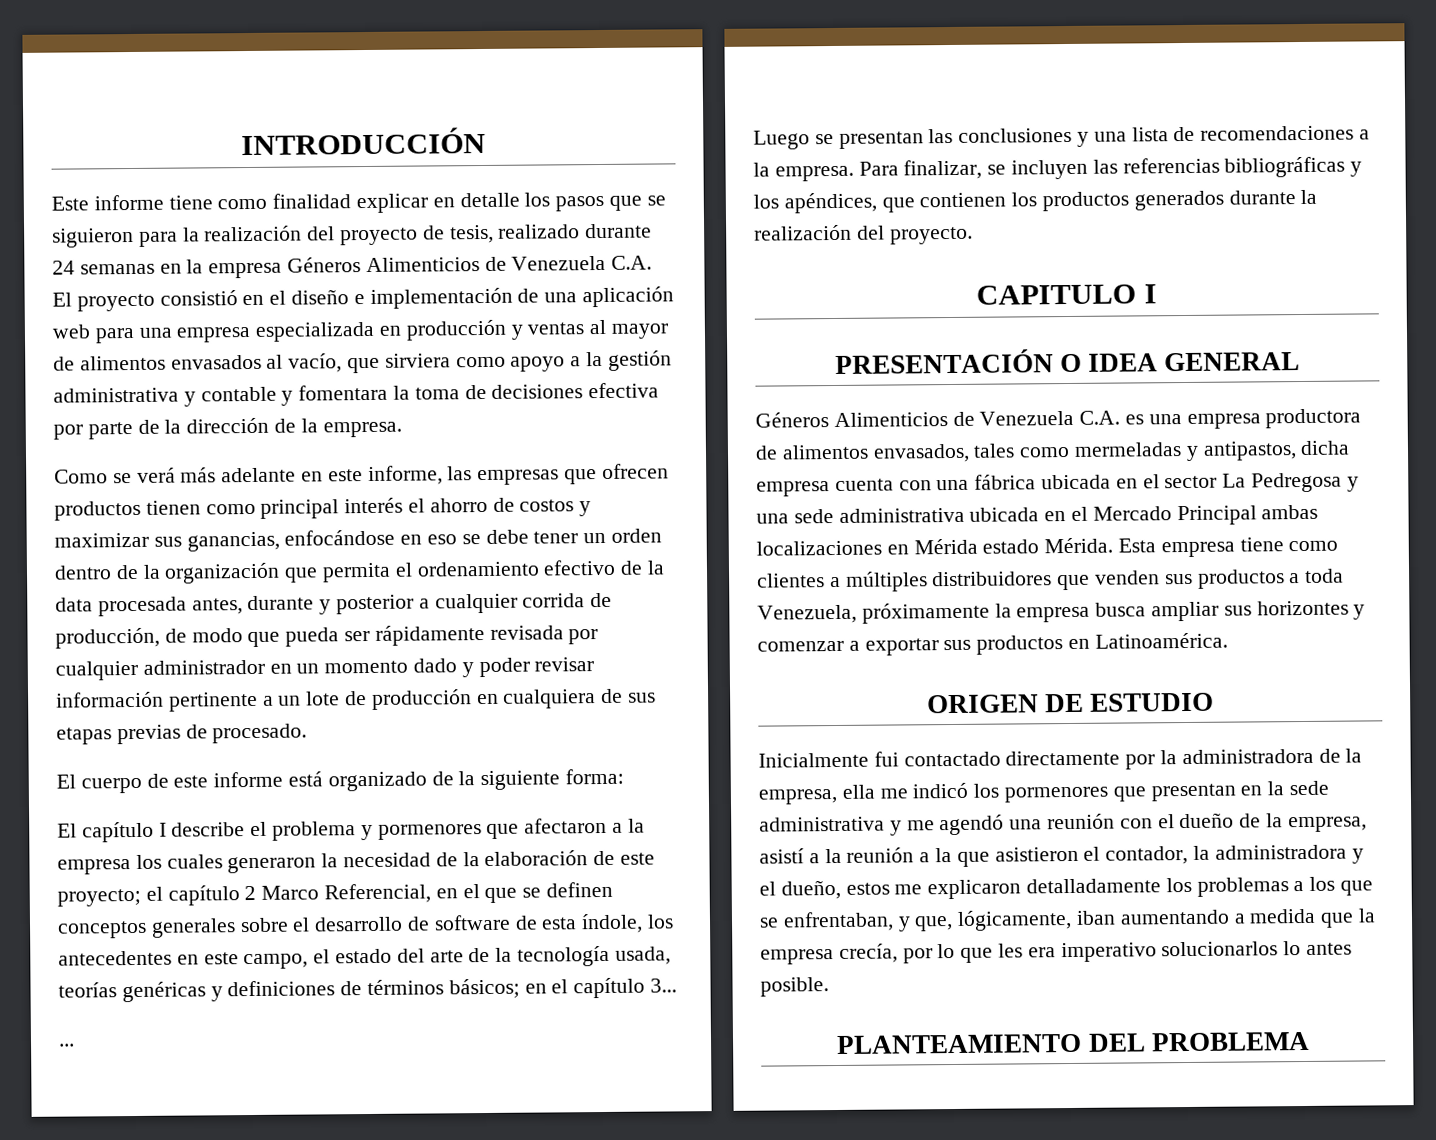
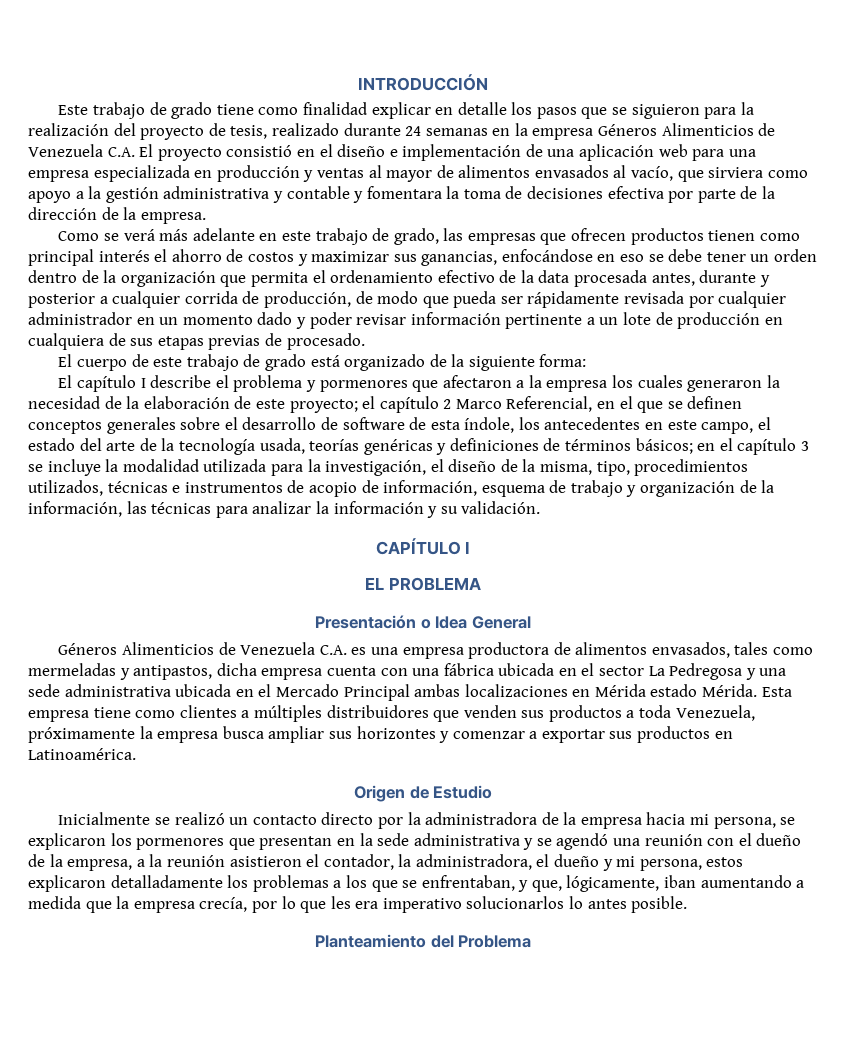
- Este informe tiene como finalidad explicar en detalle los pasos que se siguieron para la realización del proyecto de tesis, realizado durante 24 semanas en la empresa Géneros Alimenticios de Venezuela C.A. El proyecto consistió en el diseño e implementación de una aplicación web para una empresa especializada en producción y ventas al mayor de alimentos envasados al vacío, que sirviera como apoyo a la gestión administrativa y contable y fomentara la toma de decisiones efectiva por parte de la dirección de la empresa.
+ Este trabajo de grado tiene como finalidad explicar en detalle los pasos que se siguieron para la realización del proyecto de tesis, realizado durante 24 semanas en la empresa Géneros Alimenticios de Venezuela C.A. El proyecto consistió en el diseño e implementación de una aplicación web para una empresa especializada en producción y ventas al mayor de alimentos envasados al vacío, que sirviera como apoyo a la gestión administrativa y contable y fomentara la toma de decisiones efectiva por parte de la dirección de la empresa.
- Como se verá más adelante en este informe, las empresas que ofrecen productos tienen como principal interés el ahorro de costos y maximizar sus ganancias, enfocándose en eso se debe tener un orden dentro de la organización que permita el ordenamiento efectivo de la data procesada antes, durante y posterior a cualquier corrida de producción, de modo que pueda ser rápidamente revisada por cualquier administrador en un momento dado y poder revisar información pertinente a un lote de producción en cualquiera de sus etapas previas de procesado.
+ Como se verá más adelante en este trabajo de grado, las empresas que ofrecen productos tienen como principal interés el ahorro de costos y maximizar sus ganancias, enfocándose en eso se debe tener un orden dentro de la organización que permita el ordenamiento efectivo de la data procesada antes, durante y posterior a cualquier corrida de producción, de modo que pueda ser rápidamente revisada por cualquier administrador en un momento dado y poder revisar información pertinente a un lote de producción en cualquiera de sus etapas previas de procesado.
- El cuerpo de este informe está organizado de la siguiente forma:
+ El cuerpo de este trabajo de grado está organizado de la siguiente forma:
- en el capítulo 3...
- ...
- Luego se presentan las conclusiones y una lista de recomendaciones a la empresa. Para finalizar, se incluyen las referencias bibliográficas y los apéndices, que contienen los productos generados durante la realización del proyecto.
- CAPITULO I
- PRESENTACIÓN O IDEA GENERAL
+ en el capítulo 3 se incluye la modalidad utilizada para la investigación, el diseño de la misma, tipo, procedimientos utilizados, técnicas e instrumentos de acopio de información, esquema de trabajo y organización de la información, las técnicas para analizar la información y su validación.
+ CAPÍTULO I
+ EL PROBLEMA
+ Presentación o Idea General
- ORIGEN DE ESTUDIO
- Inicialmente fui contactado directamente por la administradora de la empresa, ella me indicó los pormenores que presentan en la sede administrativa y me agendó una reunión con el dueño de la empresa, asistí a la reunión a la que asistieron el contador, la administradora y el dueño, estos me explicaron detalladamente los problemas a los que se enfrentaban, y que, lógicamente, iban aumentando a medida que la empresa crecía, por lo que les era imperativo solucionarlos lo antes posible.
+ Origen de Estudio
+ Inicialmente se realizó un contacto directo por la administradora de la empresa hacia mi persona, se explicaron los pormenores que presentan en la sede administrativa y se agendó una reunión con el dueño de la empresa, a la reunión asistieron el contador, la administradora, el dueño y mi persona, estos explicaron detalladamente los problemas a los que se enfrentaban, y que, lógicamente, iban aumentando a medida que la empresa crecía, por lo que les era imperativo solucionarlos lo antes posible.
- PLANTEAMIENTO DEL PROBLEMA
+ Planteamiento del Problema

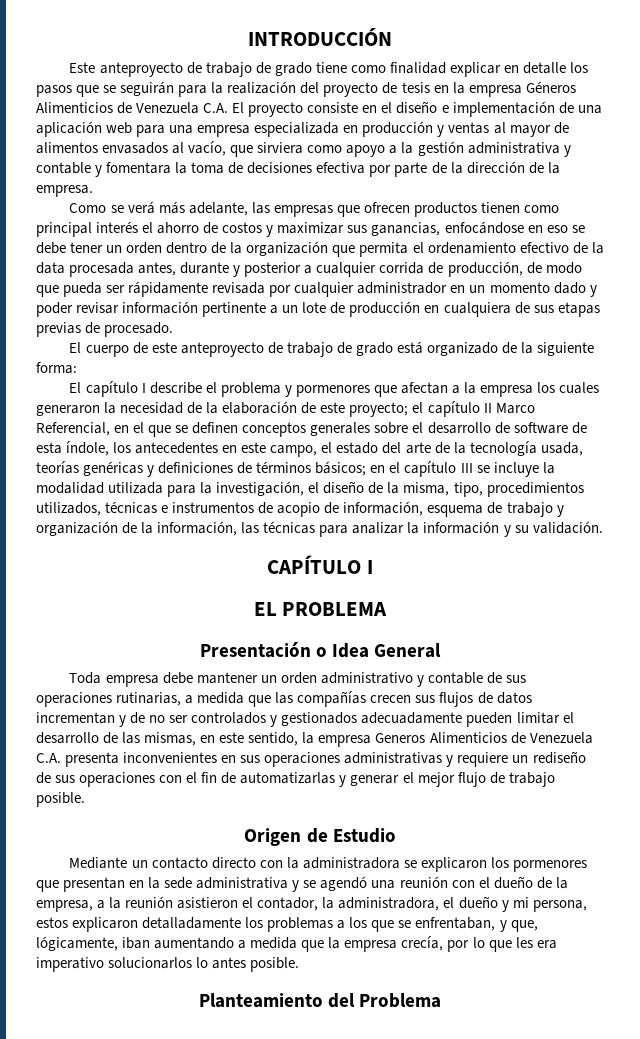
- Este trabajo de grado tiene como finalidad explicar en detalle los pasos que se siguieron para la realización del proyecto de tesis, realizado durante 24 semanas en la empresa Géneros Alimenticios de Venezuela C.A. El proyecto consistió en el diseño e implementación de una aplicación web para una empresa especializada en producción y ventas al mayor de alimentos envasados al vacío, que sirviera como apoyo a la gestión administrativa y contable y fomentara la toma de decisiones efectiva por parte de la dirección de la empresa.
+ Este anteproyecto de trabajo de grado tiene como finalidad explicar en detalle los pasos que se seguirán para la realización del proyecto de tesis en la empresa Géneros Alimenticios de Venezuela C.A. El proyecto consiste en el diseño e implementación de una aplicación web para una empresa especializada en producción y ventas al mayor de alimentos envasados al vacío, que sirviera como apoyo a la gestión administrativa y contable y fomentara la toma de decisiones efectiva por parte de la dirección de la empresa.
- Como se verá más adelante en este trabajo de grado, las empresas que ofrecen productos tienen como principal interés el ahorro de costos y maximizar sus ganancias, enfocándose en eso se debe tener un orden dentro de la organización que permita el ordenamiento efectivo de la data procesada antes, durante y posterior a cualquier corrida de producción, de modo que pueda ser rápidamente revisada por cualquier administrador en un momento dado y poder revisar información pertinente a un lote de producción en cualquiera de sus etapas previas de procesado.
+ Como se verá más adelante, las empresas que ofrecen productos tienen como principal interés el ahorro de costos y maximizar sus ganancias, enfocándose en eso se debe tener un orden dentro de la organización que permita el ordenamiento efectivo de la data procesada antes, durante y posterior a cualquier corrida de producción, de modo que pueda ser rápidamente revisada por cualquier administrador en un momento dado y poder revisar información pertinente a un lote de producción en cualquiera de sus etapas previas de procesado.
- El cuerpo de este trabajo de grado está organizado de la siguiente forma:
+ El cuerpo de este anteproyecto de trabajo de grado está organizado de la siguiente forma:
- El capítulo I describe el problema y pormenores que afectaron a la empresa los cuales generaron la necesidad de la elaboración de este proyecto;
+ El capítulo I describe el problema y pormenores que afectan a la empresa los cuales generaron la necesidad de la elaboración de este proyecto;
- el capítulo 2 Marco Referencial, en el que se definen conceptos generales sobre el desarrollo de software de esta índole, los antecedentes en este campo, el estado del arte de la tecnología usada, teorías genéricas y definiciones de términos básicos;
+ el capítulo II Marco Referencial, en el que se definen conceptos generales sobre el desarrollo de software de esta índole, los antecedentes en este campo, el estado del arte de la tecnología usada, teorías genéricas y definiciones de términos básicos;
- en el capítulo 3 se incluye la modalidad utilizada para la investigación, el diseño de la misma, tipo, procedimientos utilizados, técnicas e instrumentos de acopio de información, esquema de trabajo y organización de la información, las técnicas para analizar la información y su validación.
+ en el capítulo III se incluye la modalidad utilizada para la investigación, el diseño de la misma, tipo, procedimientos utilizados, técnicas e instrumentos de acopio de información, esquema de trabajo y organización de la información, las técnicas para analizar la información y su validación.
- Géneros Alimenticios de Venezuela C.A. es una empresa productora de alimentos envasados, tales como mermeladas y antipastos, dicha empresa cuenta con una fábrica ubicada en el sector La Pedregosa y una sede administrativa ubicada en el Mercado Principal ambas localizaciones en Mérida estado Mérida. Esta empresa tiene como clientes a múltiples distribuidores que venden sus productos a toda Venezuela, próximamente la empresa busca ampliar sus horizontes y comenzar a exportar sus productos en Latinoamérica.
+ Toda empresa debe mantener un orden administrativo y contable de sus operaciones rutinarias, a medida que las compañías crecen sus flujos de datos incrementan y de no ser controlados y gestionados adecuadamente pueden limitar el desarrollo de las mismas, en este sentido, la empresa Generos Alimenticios de Venezuela C.A. presenta inconvenientes en sus operaciones administrativas y requiere un rediseño de sus operaciones con el fin de automatizarlas y generar el mejor flujo de trabajo posible.
- Inicialmente se realizó un contacto directo por la administradora de la empresa hacia mi persona, se explicaron los pormenores que presentan en la sede administrativa y se agendó una reunión con el dueño de la empresa, a la reunión asistieron el contador, la administradora, el dueño y mi persona, estos explicaron detalladamente los problemas a los que se enfrentaban, y que, lógicamente, iban aumentando a medida que la empresa crecía, por lo que les era imperativo solucionarlos lo antes posible.
+ Mediante un contacto directo con la administradora se explicaron los pormenores que presentan en la sede administrativa y se agendó una reunión con el dueño de la empresa, a la reunión asistieron el contador, la administradora, el dueño y mi persona, estos explicaron detalladamente los problemas a los que se enfrentaban, y que, lógicamente, iban aumentando a medida que la empresa crecía, por lo que les era imperativo solucionarlos lo antes posible.

